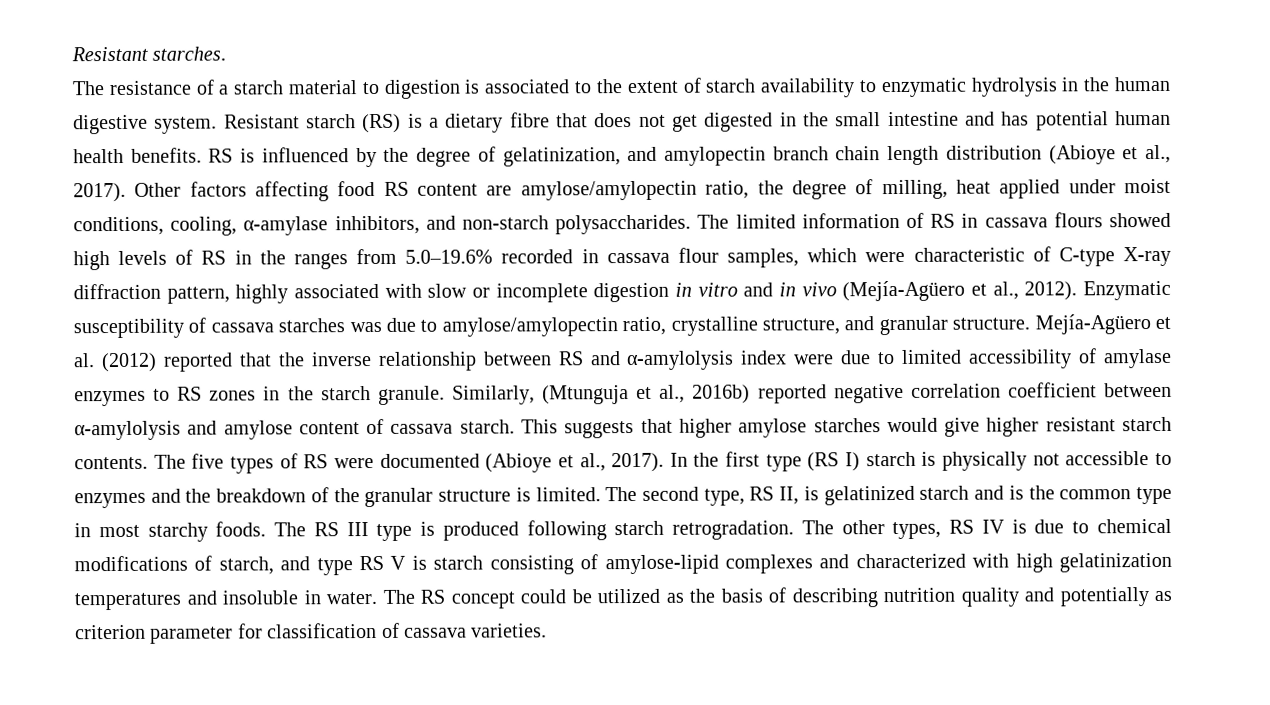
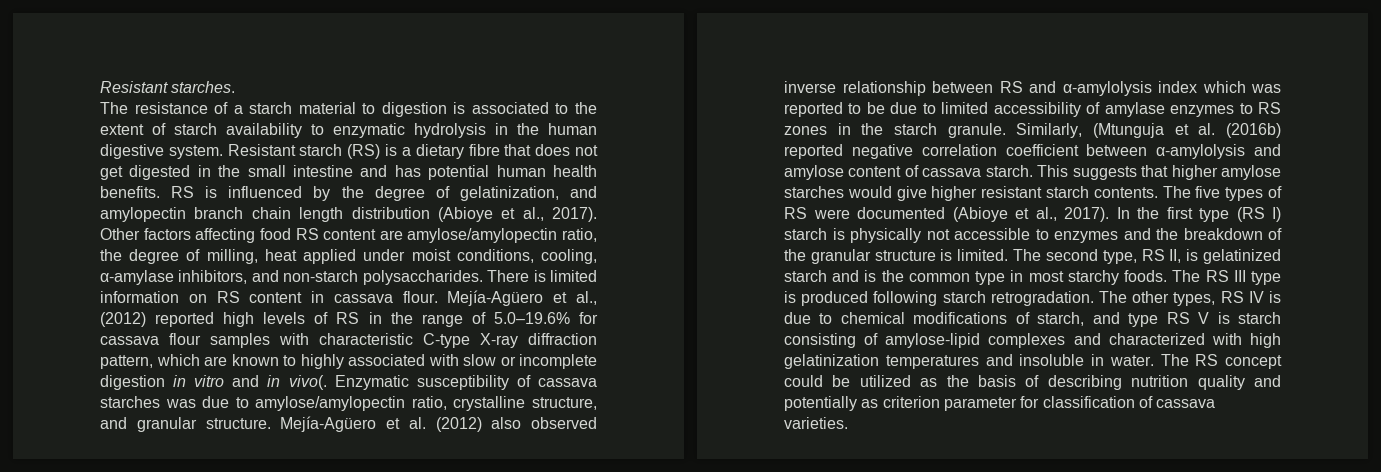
- The limited information of RS in cassava flours showed high levels of RS in the ranges from 5.0–19.6% recorded in cassava flour samples, which were characteristic of C-type X-ray diffraction pattern, highly associated with slow or incomplete digestion in vitro and in vivo (Mejía‐Agüero et al., 2012).
+ There is limited information on RS content in cassava flour. Mejía‐Agüero et al., (2012) reported high levels of RS in the range of 5.0–19.6% for cassava flour samples with characteristic C-type X-ray diffraction pattern, which are known to highly associated with slow or incomplete digestion in vitro and in vivo(.
- Mejía‐Agüero et al. (2012) reported that the inverse relationship between RS and α-amylolysis index were due to limited accessibility of amylase enzymes to RS zones in the starch granule.
+ Mejía‐Agüero et al. (2012) also observed inverse relationship between RS and α-amylolysis index which was reported to be due to limited accessibility of amylase enzymes to RS zones in the starch granule.
- Similarly, (Mtunguja et al., 2016b) reported negative correlation coefficient between α-amylolysis and amylose content of cassava starch.
+ Similarly, (Mtunguja et al. (2016b) reported negative correlation coefficient between α-amylolysis and amylose content of cassava starch.

